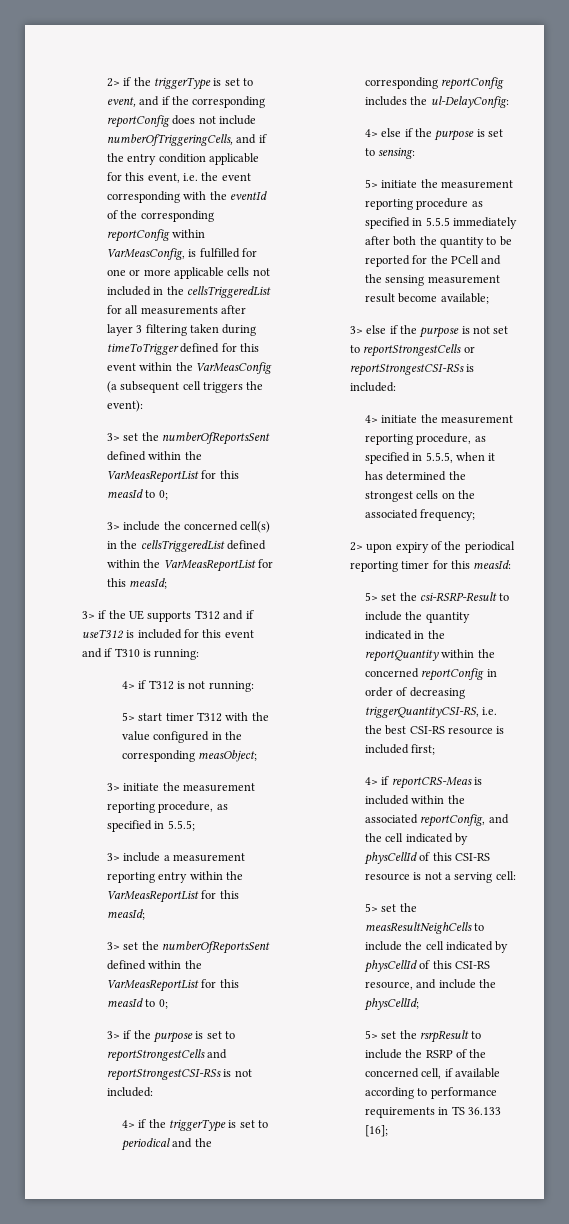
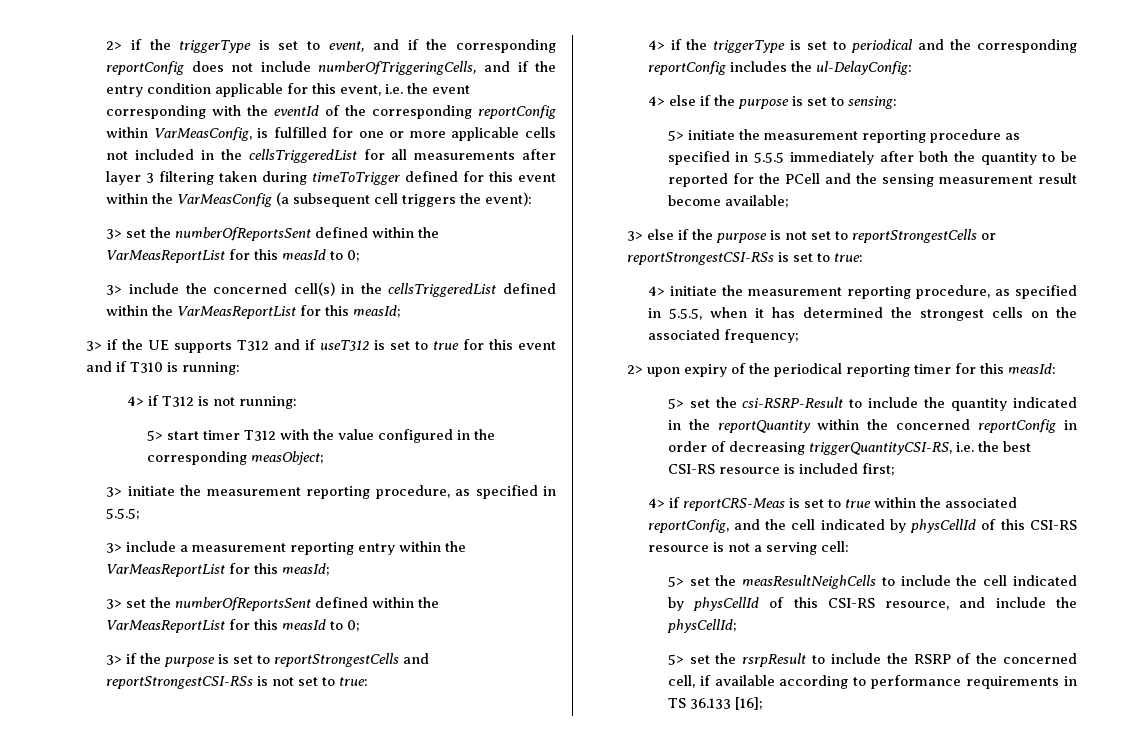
- 3> if the UE supports T312 and if useT312 is included for this event and if T310 is running:
+ 3> if the UE supports T312 and if useT312 is set to true for this event and if T310 is running:
- 3> if the purpose is set to reportStrongestCells and reportStrongestCSI-RSs is not included:
+ 3> if the purpose is set to reportStrongestCells and reportStrongestCSI-RSs is not set to true:
- 3> else if the purpose is not set to reportStrongestCells or reportStrongestCSI-RSs is included:
+ 3> else if the purpose is not set to reportStrongestCells or reportStrongestCSI-RSs is set to true:
- 4> if reportCRS-Meas is included within the associated reportConfig, and the cell indicated by physCellId of this CSI-RS resource is not a serving cell:
+ 4> if reportCRS-Meas is set to true within the associated reportConfig, and the cell indicated by physCellId of this CSI-RS resource is not a serving cell:

